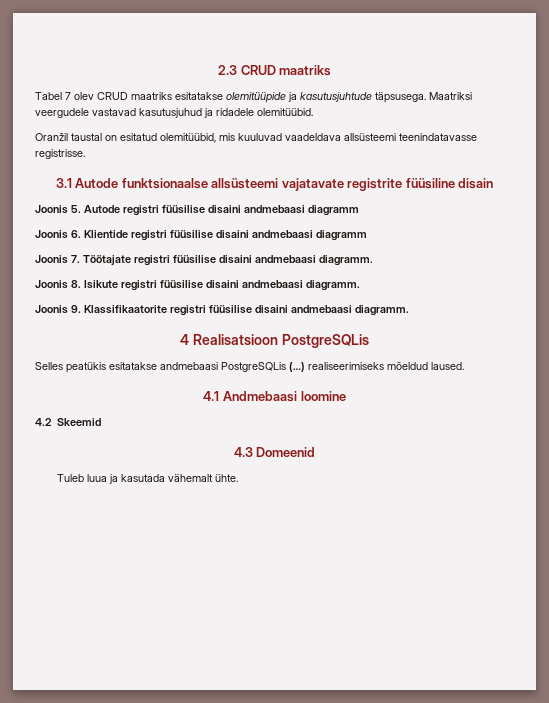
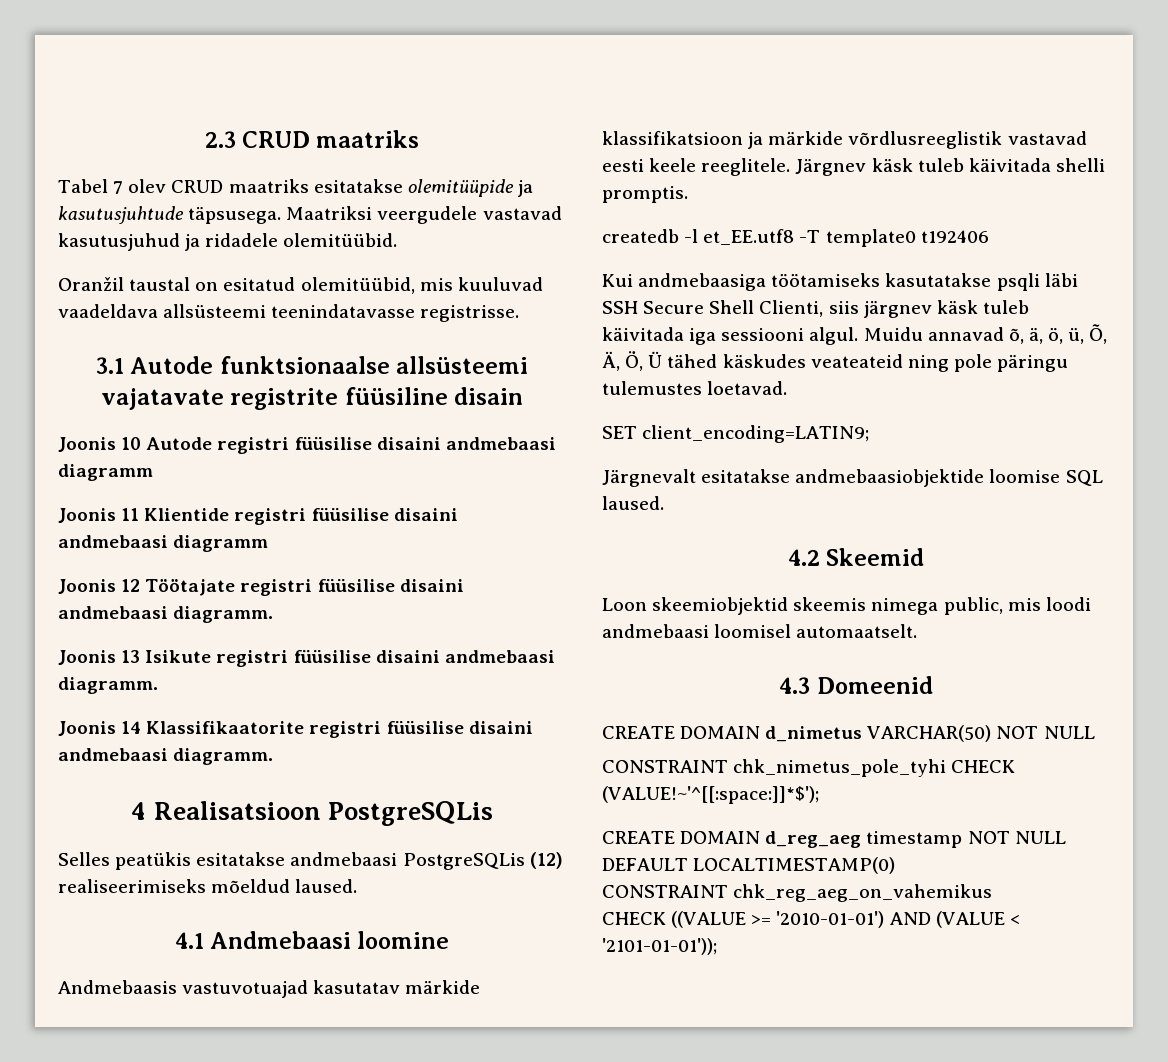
- Joonis 5. Autode registri füüsilise disaini andmebaasi diagramm
+ Joonis 10 Autode registri füüsilise disaini andmebaasi diagramm
- Joonis 6. Klientide registri füüsilise disaini andmebaasi diagramm
+ Joonis 11 Klientide registri füüsilise disaini andmebaasi diagramm
- Joonis 7. Töötajate registri füüsilise disaini andmebaasi diagramm.
+ Joonis 12 Töötajate registri füüsilise disaini andmebaasi diagramm.
- Joonis 8. Isikute registri füüsilise disaini andmebaasi diagramm.
+ Joonis 13 Isikute registri füüsilise disaini andmebaasi diagramm.
- Joonis 9. Klassifikaatorite registri füüsilise disaini andmebaasi diagramm.
+ Joonis 14 Klassifikaatorite registri füüsilise disaini andmebaasi diagramm.
- Selles peatükis esitatakse andmebaasi PostgreSQLis (…) realiseerimiseks mõeldud laused.
+ Selles peatükis esitatakse andmebaasi PostgreSQLis (12) realiseerimiseks mõeldud laused.
+ Andmebaasis vastuvotuajad kasutatav märkide klassifikatsioon ja märkide võrdlusreeglistik vastavad eesti keele reeglitele. Järgnev käsk tuleb käivitada shelli promptis.
+ createdb -l et_EE.utf8 -T template0 t192406
+ Kui andmebaasiga töötamiseks kasutatakse psqli läbi SSH Secure Shell Clienti, siis järgnev käsk tuleb käivitada iga sessiooni algul. Muidu annavad õ, ä, ö, ü, Õ, Ä, Ö, Ü tähed käskudes veateateid ning pole päringu tulemustes loetavad.
+ SET client_encoding=LATIN9;
+ Järgnevalt esitatakse andmebaasiobjektide loomise SQL laused.
  4.2 Skeemid
+ Loon skeemiobjektid skeemis nimega public, mis loodi andmebaasi loomisel automaatselt.
  4.3 Domeenid
- Tuleb luua ja kasutada vähemalt ühte.
+ CREATE DOMAIN d_nimetus VARCHAR(50) NOT NULL
+ CONSTRAINT chk_nimetus_pole_tyhi CHECK (VALUE!~'^[[:space:]]*$');
+ CREATE DOMAIN d_reg_aeg timestamp NOT NULL DEFAULT LOCALTIMESTAMP(0)
+ CONSTRAINT chk_reg_aeg_on_vahemikus
+ CHECK ((VALUE >= '2010-01-01') AND (VALUE < '2101-01-01'));

